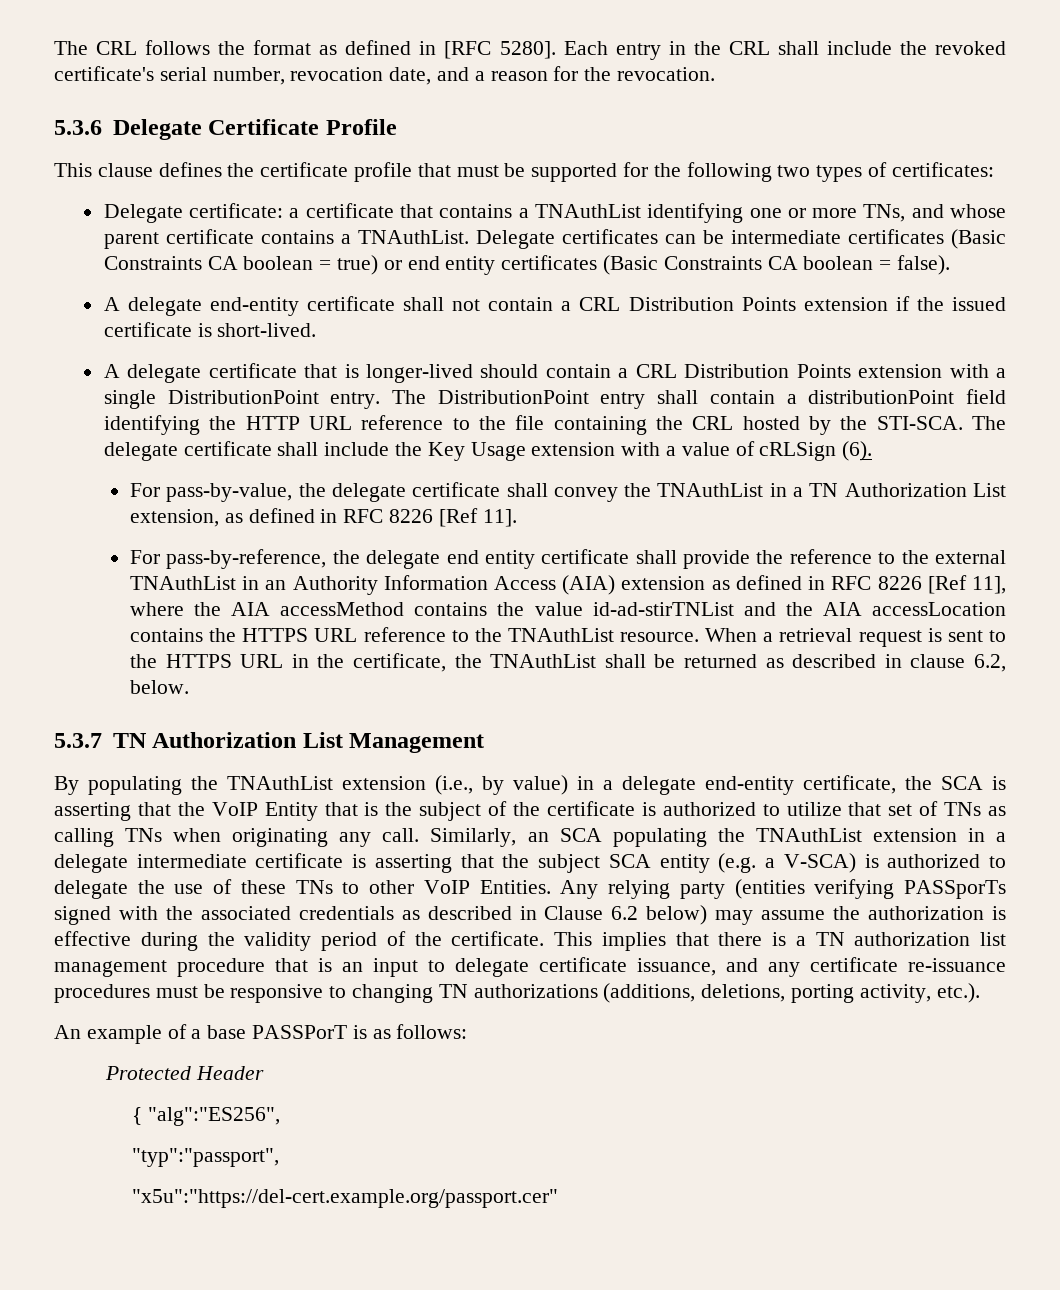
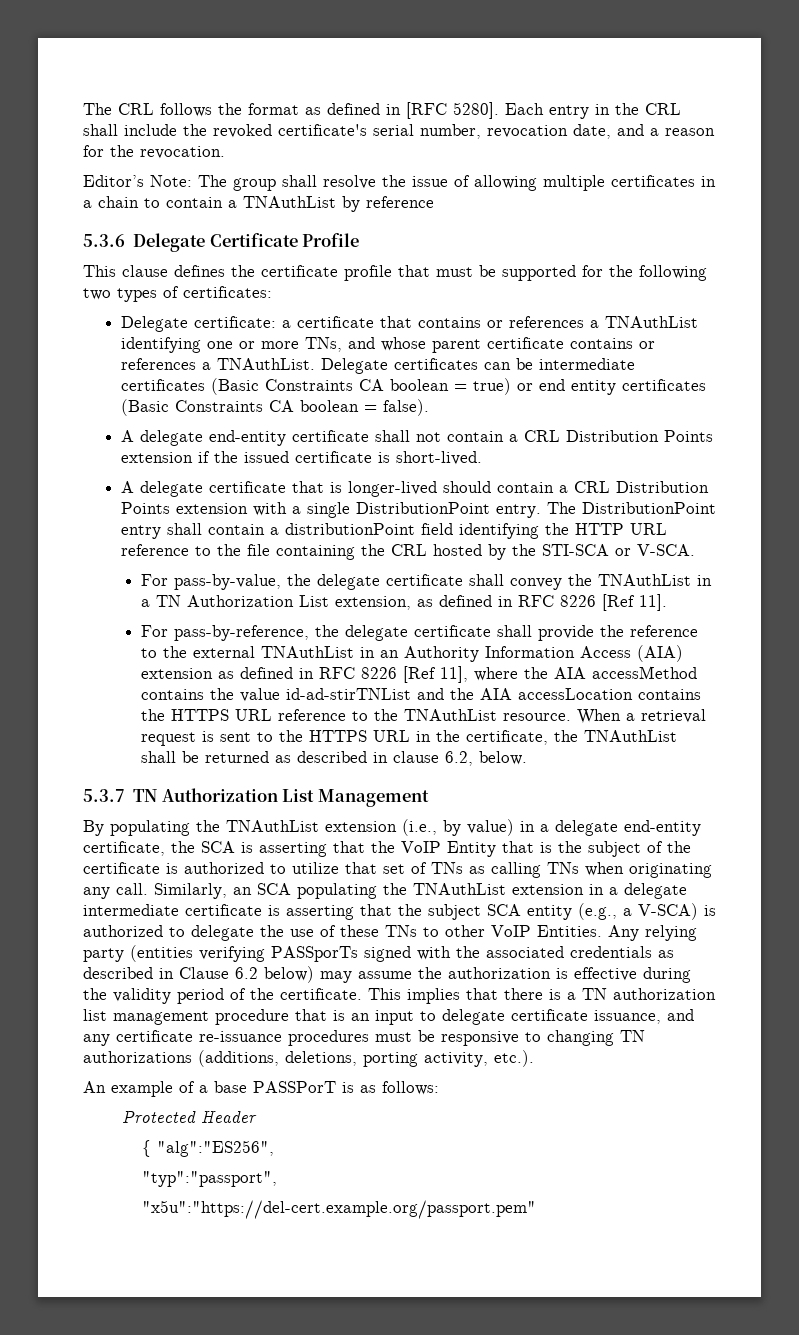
+ Editor’s Note: The group shall resolve the issue of allowing multiple certificates in a chain to contain a TNAuthList by reference
- Delegate certificate: a certificate that contains a TNAuthList identifying one or more TNs, and whose parent certificate contains a TNAuthList.
+ Delegate certificate: a certificate that contains or references a TNAuthList identifying one or more TNs, and whose parent certificate contains or references a TNAuthList.
- The DistributionPoint entry shall contain a distributionPoint field identifying the HTTP URL reference to the file containing the CRL hosted by the STI-SCA. The delegate certificate shall include the Key Usage extension with a value of cRLSign (6).
+ The DistributionPoint entry shall contain a distributionPoint field identifying the HTTP URL reference to the file containing the CRL hosted by the STI-SCA or V-SCA.
- For pass-by-reference, the delegate end entity certificate shall provide the reference to the external TNAuthList in an Authority Information Access (AIA) extension as defined in RFC 8226 [Ref 11], where the AIA accessMethod contains the value id-ad-stirTNList and the AIA accessLocation contains the HTTPS URL reference to the TNAuthList resource.
+ For pass-by-reference, the delegate certificate shall provide the reference to the external TNAuthList in an Authority Information Access (AIA) extension as defined in RFC 8226 [Ref 11], where the AIA accessMethod contains the value id-ad-stirTNList and the AIA accessLocation contains the HTTPS URL reference to the TNAuthList resource.
- Similarly, an SCA populating the TNAuthList extension in a delegate intermediate certificate is asserting that the subject SCA entity (e.g. a V-SCA) is authorized to delegate the use of these TNs to other VoIP Entities.
+ Similarly, an SCA populating the TNAuthList extension in a delegate intermediate certificate is asserting that the subject SCA entity (e.g., a V-SCA) is authorized to delegate the use of these TNs to other VoIP Entities.
- "x5u":"https://del-cert.example.org/passport.cer"
+ "x5u":"https://del-cert.example.org/passport.pem"

